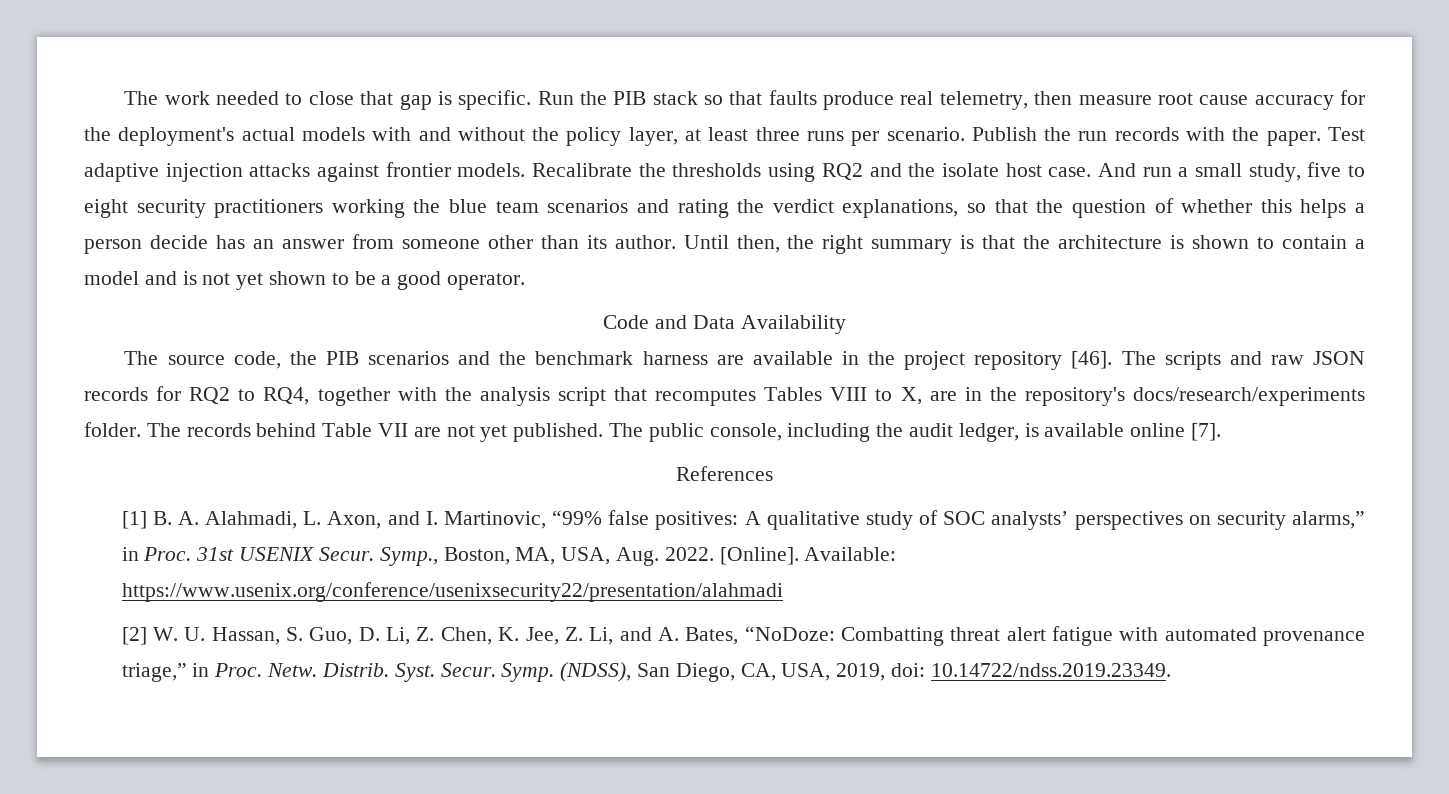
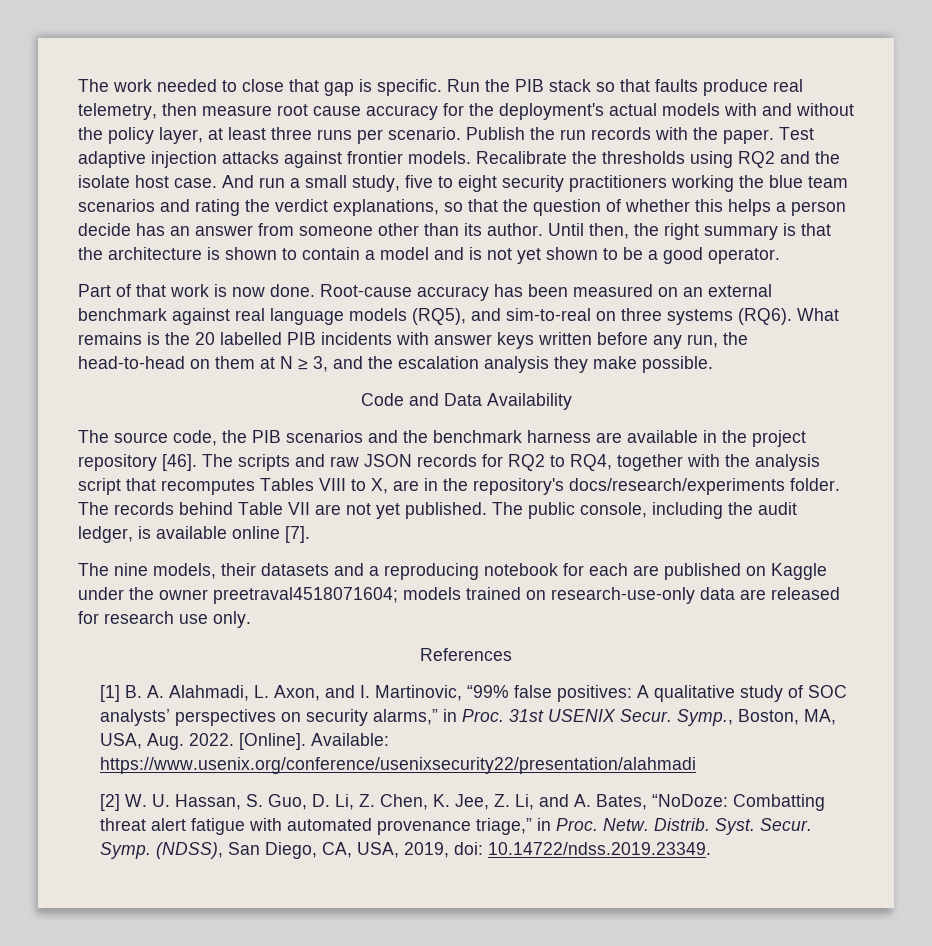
+ Part of that work is now done. Root-cause accuracy has been measured on an external benchmark against real language models (RQ5), and sim-to-real on three systems (RQ6). What remains is the 20 labelled PIB incidents with answer keys written before any run, the head-to-head on them at N ≥ 3, and the escalation analysis they make possible.
+ The nine models, their datasets and a reproducing notebook for each are published on Kaggle under the owner preetraval4518071604; models trained on research-use-only data are released for research use only.

